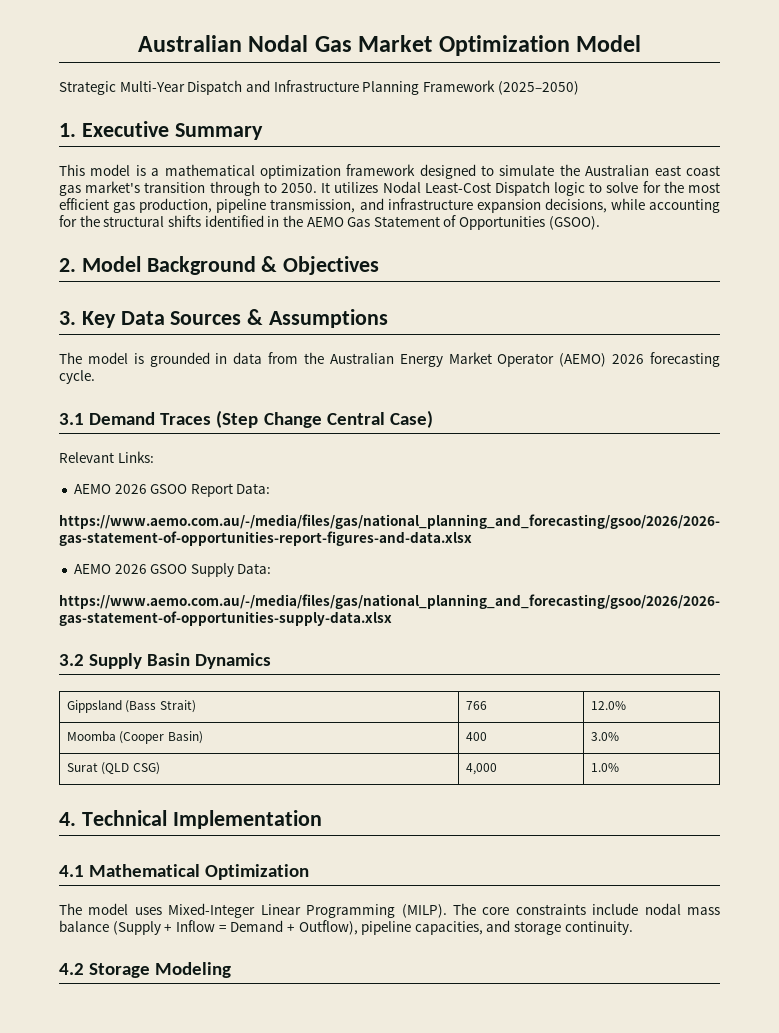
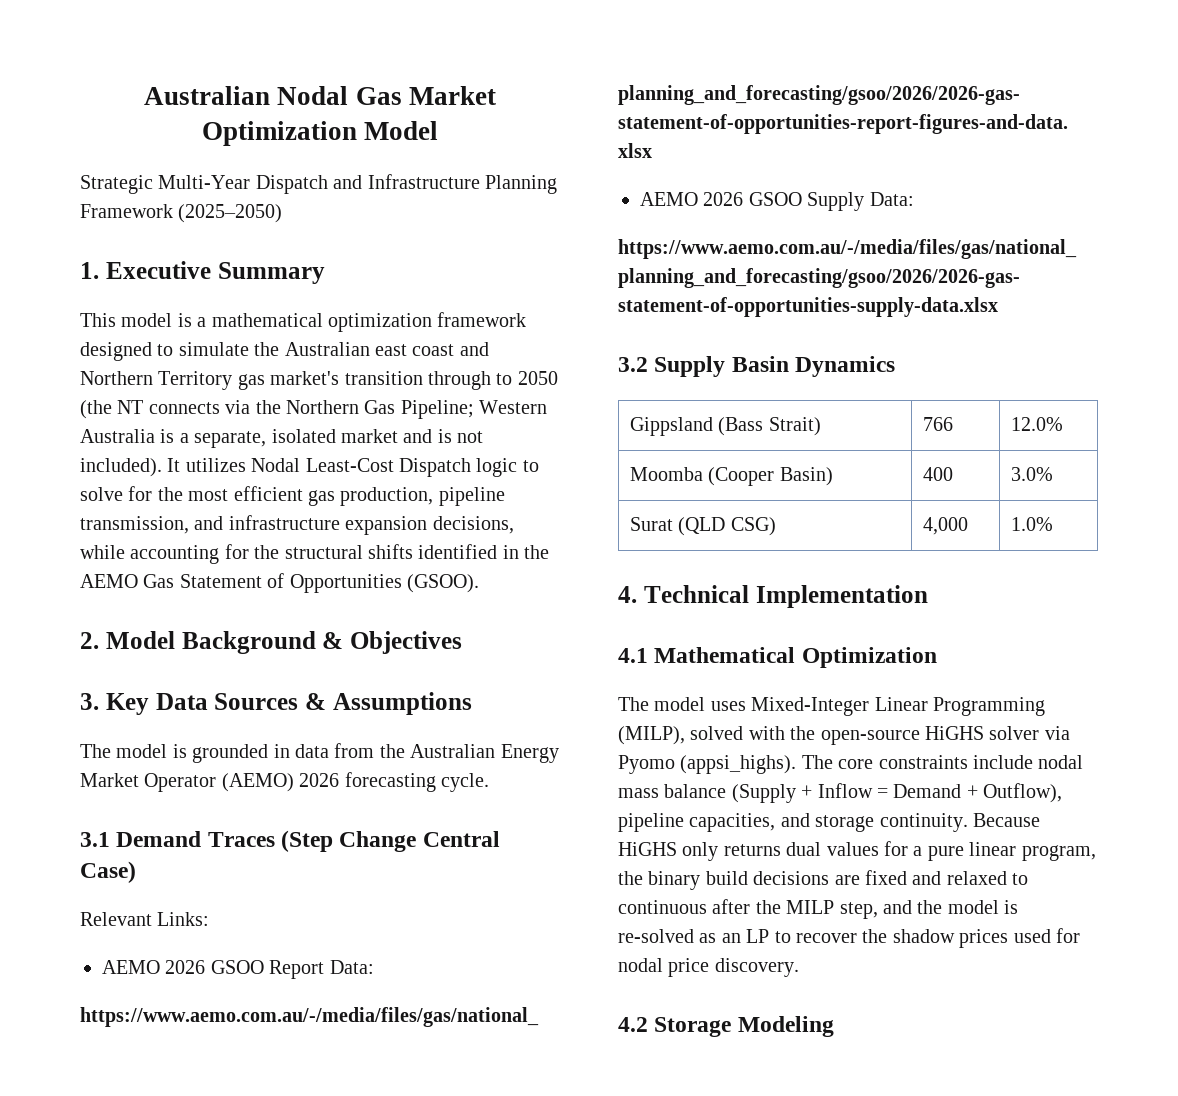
- This model is a mathematical optimization framework designed to simulate the Australian east coast gas market's transition through to 2050.
+ This model is a mathematical optimization framework designed to simulate the Australian east coast and Northern Territory gas market's transition through to 2050 (the NT connects via the Northern Gas Pipeline; Western Australia is a separate, isolated market and is not included).
- The model uses Mixed-Integer Linear Programming (MILP).
+ The model uses Mixed-Integer Linear Programming (MILP), solved with the open-source HiGHS solver via Pyomo (appsi_highs).
+ Because HiGHS only returns dual values for a pure linear program, the binary build decisions are fixed and relaxed to continuous after the MILP step, and the model is re-solved as an LP to recover the shadow prices used for nodal price discovery.

